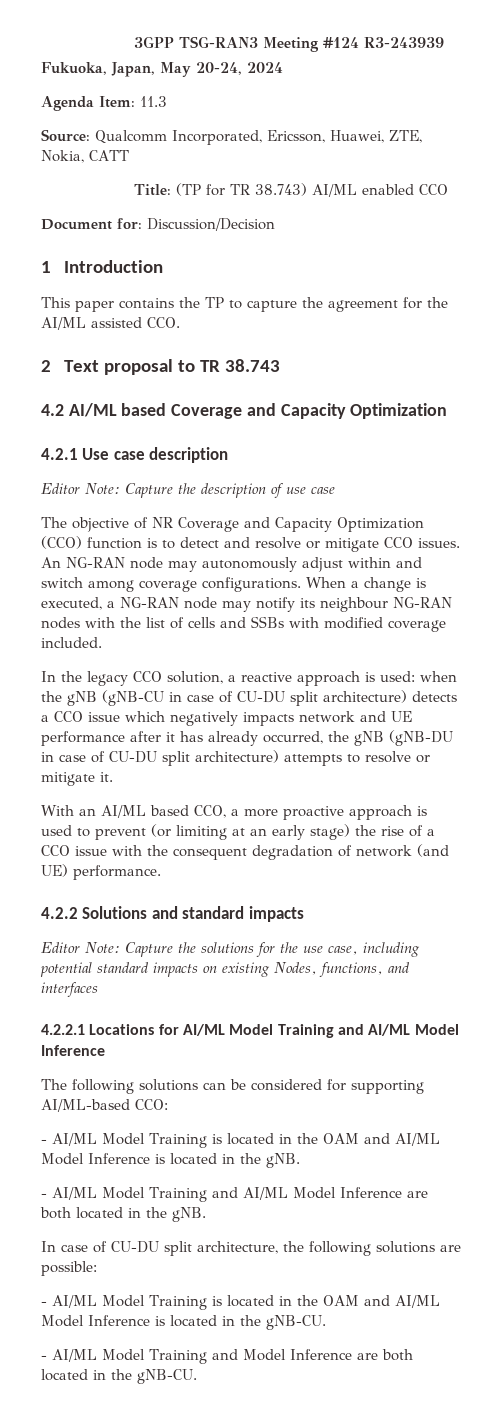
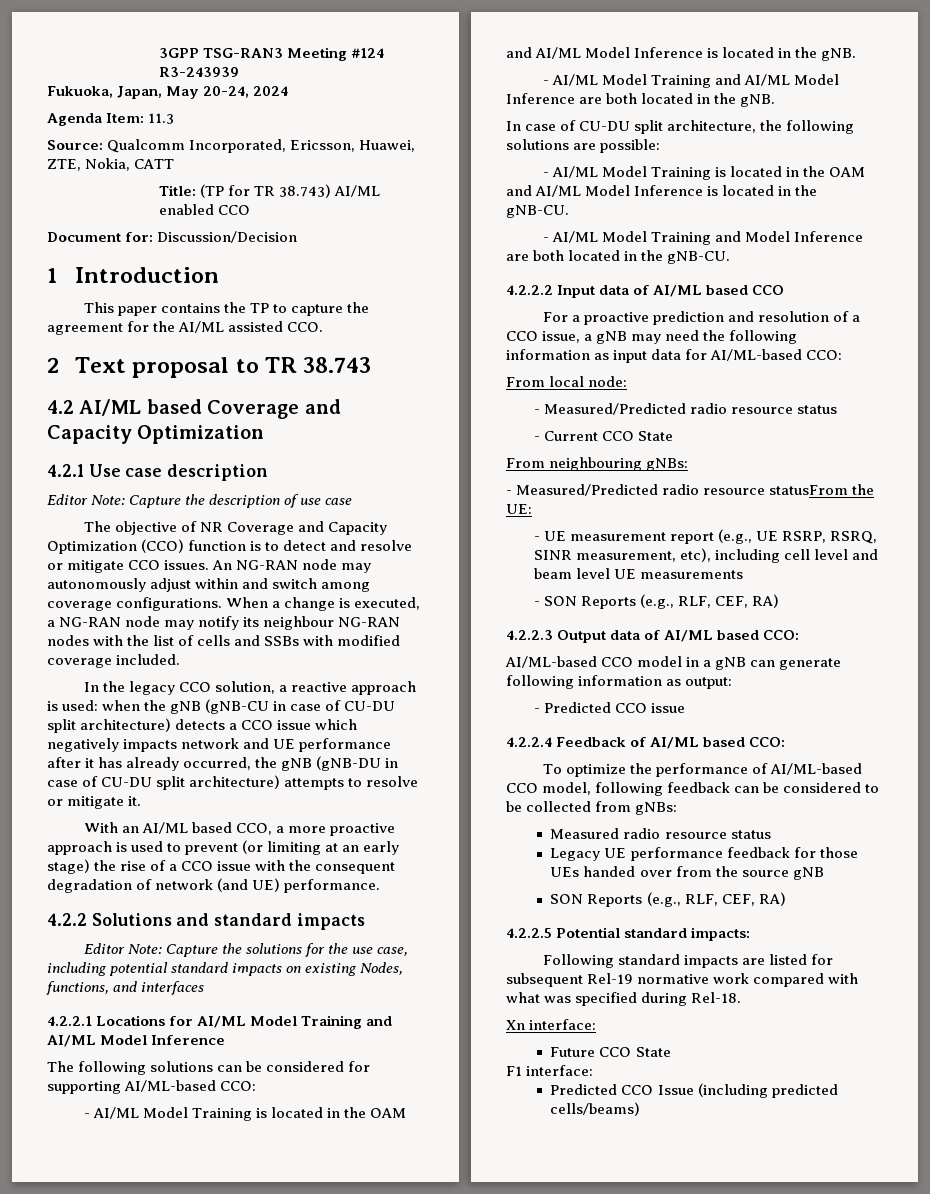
+ 4.2.2.2 Input data of AI/ML based CCO
+ For a proactive prediction and resolution of a CCO issue, a gNB may need the following information as input data for AI/ML-based CCO:
+ From local node:
+ - Measured/Predicted radio resource status
+ - Current CCO State
+ From neighbouring gNBs:
+ - Measured/Predicted radio resource statusFrom the UE:
+ - UE measurement report (e.g., UE RSRP, RSRQ, SINR measurement, etc), including cell level and beam level UE measurements
+ - SON Reports (e.g., RLF, CEF, RA)
+ 4.2.2.3 Output data of AI/ML based CCO:
+ AI/ML-based CCO model in a gNB can generate following information as output:
+ - Predicted CCO issue
+ 4.2.2.4 Feedback of AI/ML based CCO:
+ To optimize the performance of AI/ML-based CCO model, following feedback can be considered to be collected from gNBs:
+ Measured radio resource status
+ Legacy UE performance feedback for those UEs handed over from the source gNB
+ SON Reports (e.g., RLF, CEF, RA)
+ 4.2.2.5 Potential standard impacts:
+ Following standard impacts are listed for subsequent Rel-19 normative work compared with what was specified during Rel-18.
+ Xn interface:
+ Future CCO State
+ F1 interface:
+ Predicted CCO Issue (including predicted cells/beams)

